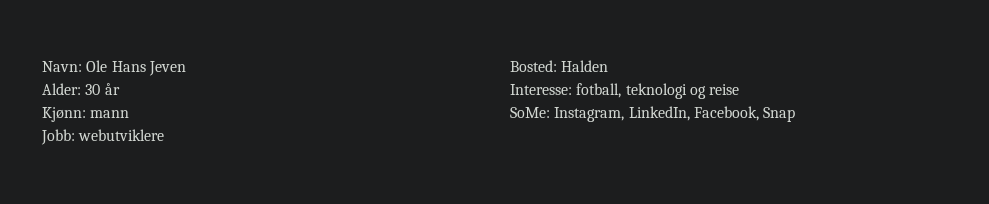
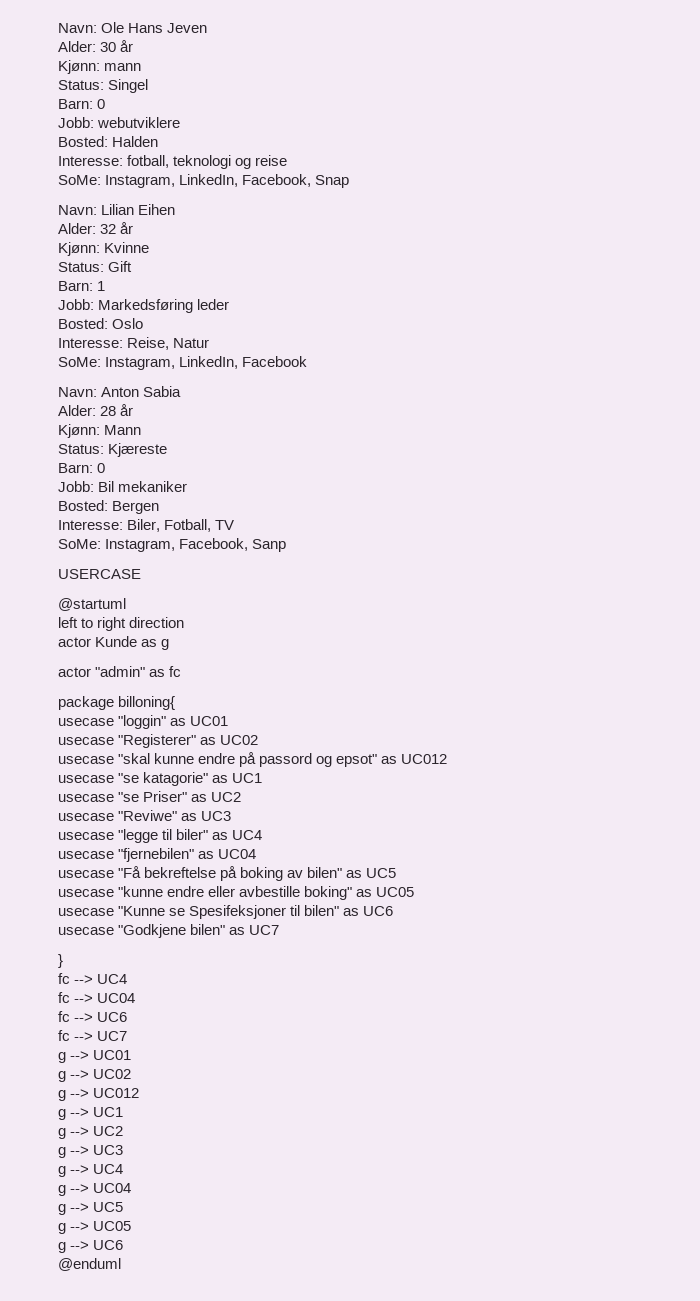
+ Status: Singel
+ Barn: 0
+ Navn: Lilian Eihen
+ Alder: 32 år
+ Kjønn: Kvinne
+ Status: Gift
+ Barn: 1
+ Jobb: Markedsføring leder
+ Bosted: Oslo
+ Interesse: Reise, Natur
+ SoMe: Instagram, LinkedIn, Facebook
+ Navn: Anton Sabia
+ Alder: 28 år
+ Kjønn: Mann
+ Status: Kjæreste
+ Barn: 0
+ Jobb: Bil mekaniker
+ Bosted: Bergen
+ Interesse: Biler, Fotball, TV
+ SoMe: Instagram, Facebook, Sanp
+ USERCASE
+ @startuml
+ left to right direction
+ actor Kunde as g
+ actor "admin" as fc
+ package billoning{
+ usecase "loggin" as UC01
+ usecase "Registerer" as UC02
+ usecase "skal kunne endre på passord og epsot" as UC012
+ usecase "se katagorie" as UC1
+ usecase "se Priser" as UC2
+ usecase "Reviwe" as UC3
+ usecase "legge til biler" as UC4
+ usecase "fjernebilen" as UC04
+ usecase "Få bekreftelse på boking av bilen" as UC5
+ usecase "kunne endre eller avbestille boking" as UC05
+ usecase "Kunne se Spesifeksjoner til bilen" as UC6
+ usecase "Godkjene bilen" as UC7
+ }
+ fc --> UC4
+ fc --> UC04
+ fc --> UC6
+ fc --> UC7
+ g --> UC01
+ g --> UC02
+ g --> UC012
+ g --> UC1
+ g --> UC2
+ g --> UC3
+ g --> UC4
+ g --> UC04
+ g --> UC5
+ g --> UC05
+ g --> UC6
+ @enduml

